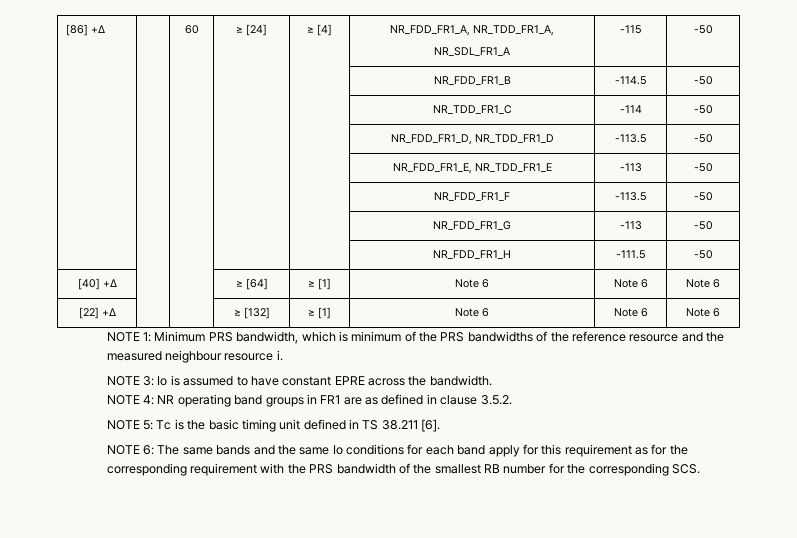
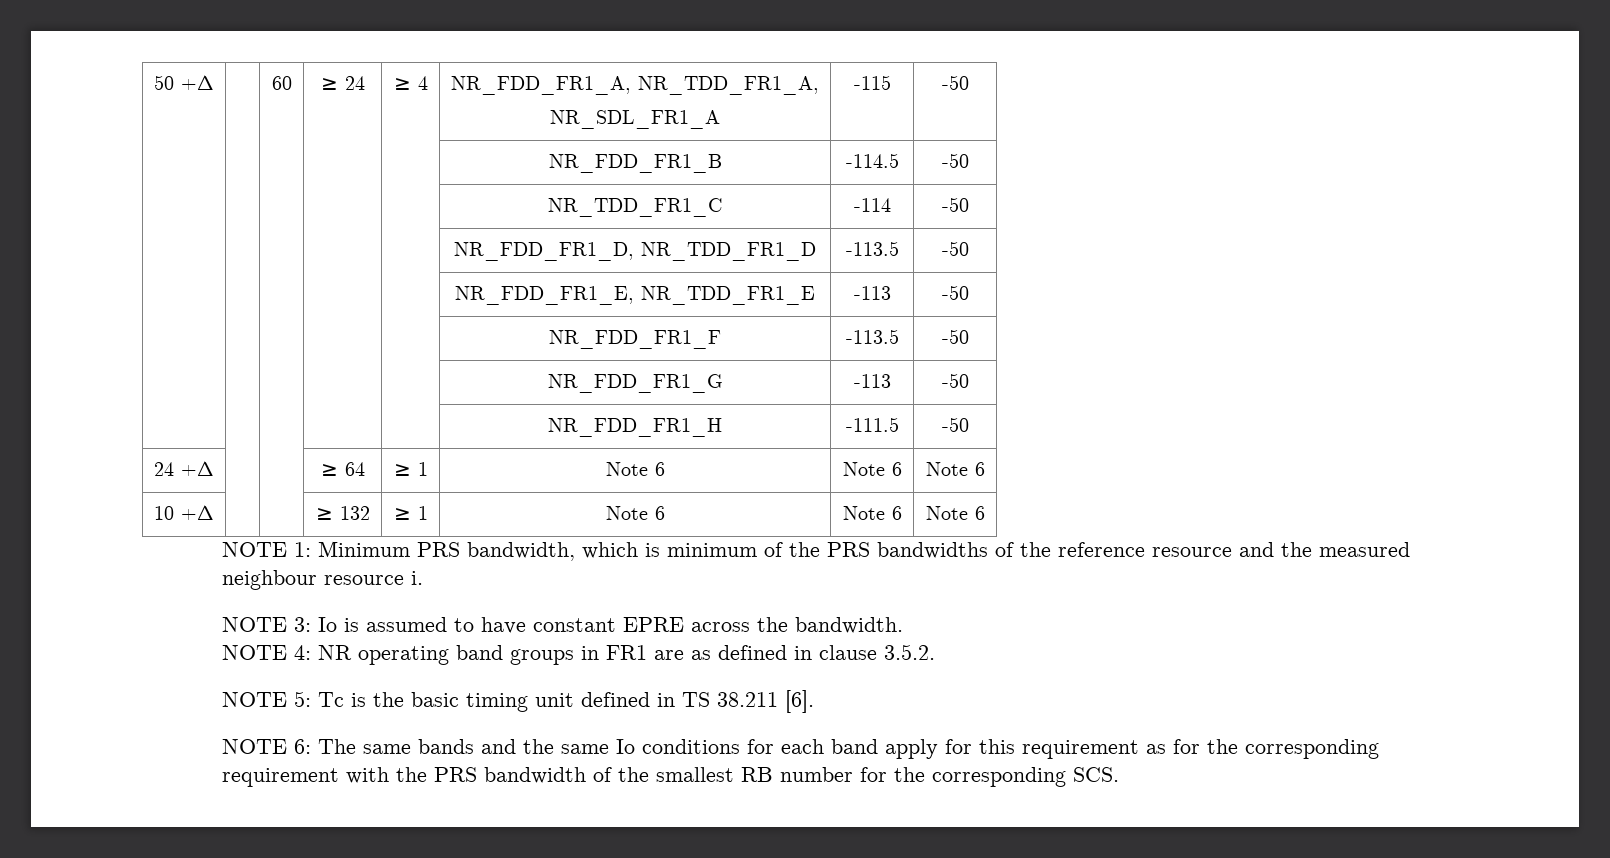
- [86] +Δ | | 60 | ≥ [24] | ≥ [4] | NR_FDD_FR1_A, NR_TDD_FR1_A,
+ 50 +Δ | | 60 | ≥ 24 | ≥ 4 | NR_FDD_FR1_A, NR_TDD_FR1_A,
- [40] +Δ | | | ≥ [64] | ≥ [1] | Note 6 | Note 6 | Note 6
- [22] +Δ | | | ≥ [132] | ≥ [1] | Note 6 | Note 6 | Note 6
+ 24 +Δ | | | ≥ 64 | ≥ 1 | Note 6 | Note 6 | Note 6
+ 10 +Δ | | | ≥ 132 | ≥ 1 | Note 6 | Note 6 | Note 6

